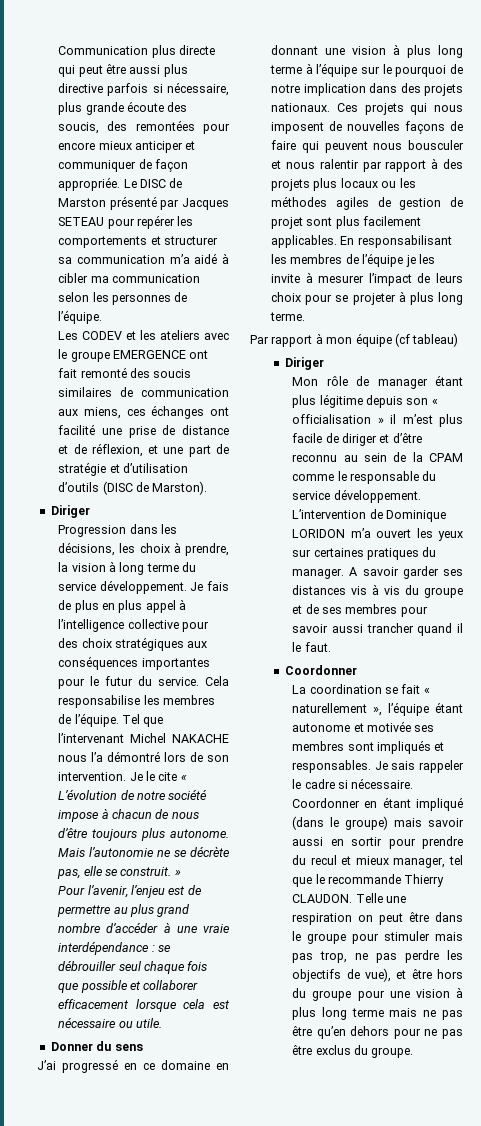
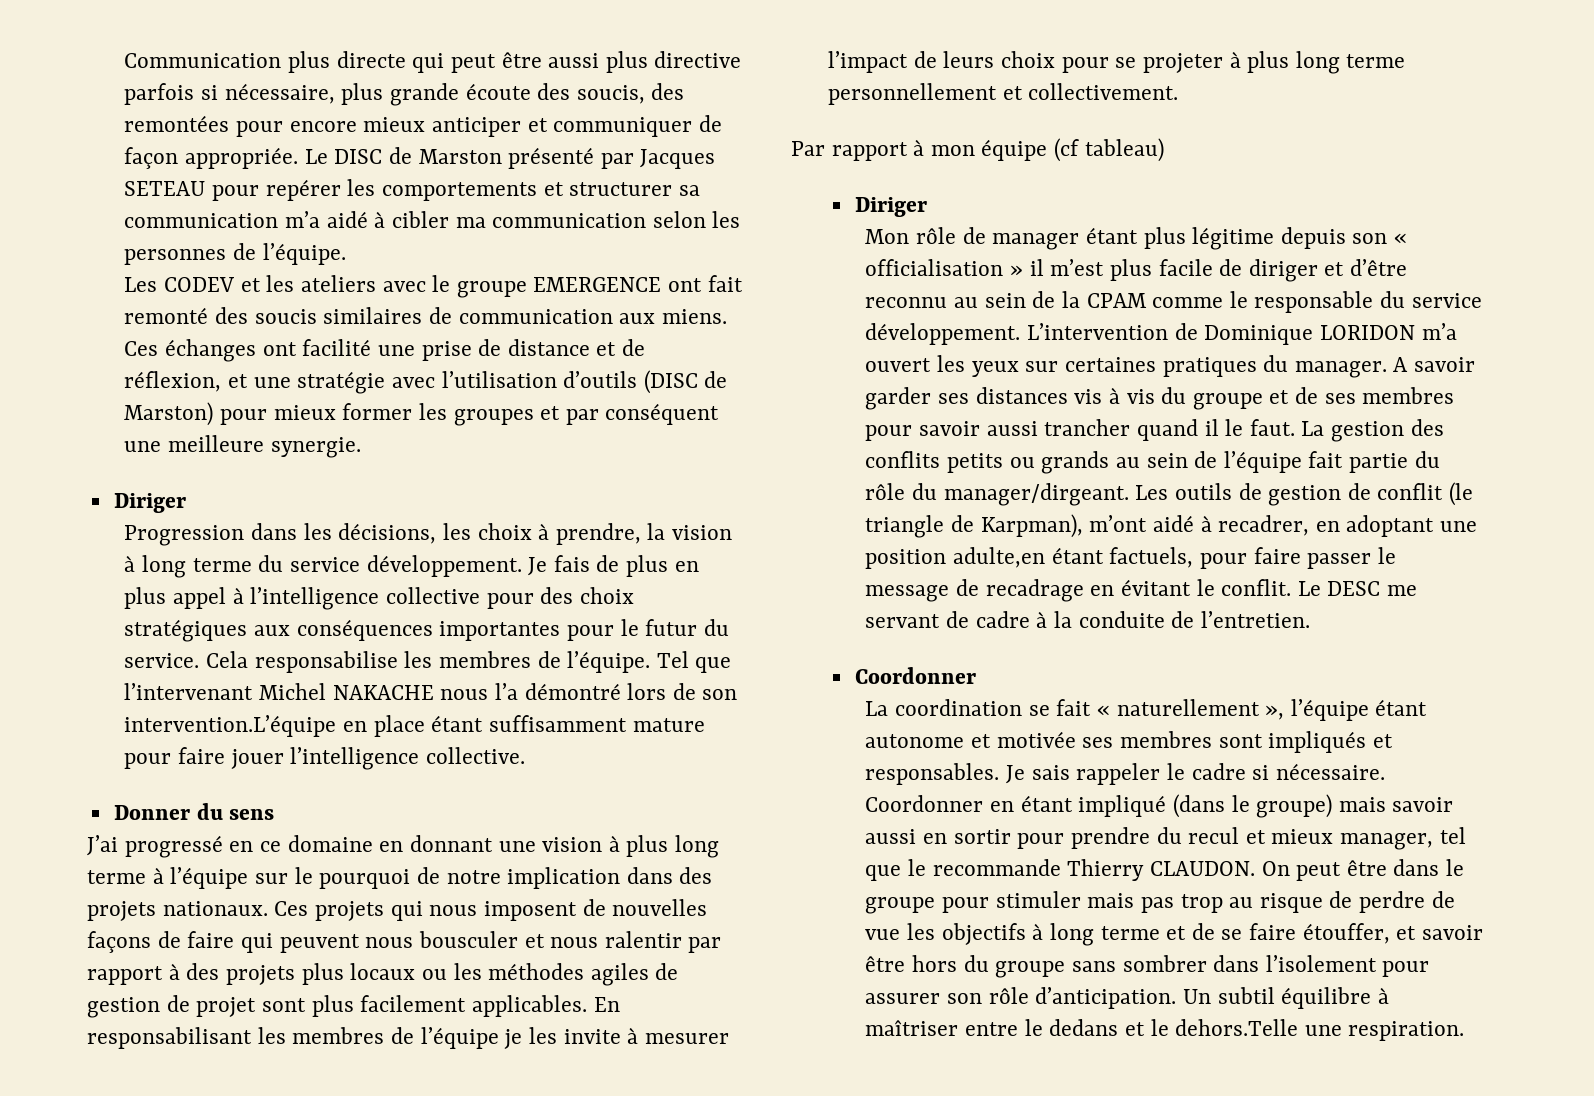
- Les CODEV et les ateliers avec le groupe EMERGENCE ont fait remonté des soucis similaires de communication aux miens, ces échanges ont facilité une prise de distance et de réflexion, et une part de stratégie et d’utilisation d’outils (DISC de Marston).
+ Les CODEV et les ateliers avec le groupe EMERGENCE ont fait remonté des soucis similaires de communication aux miens. Ces échanges ont facilité une prise de distance et de réflexion, et une stratégie avec l’utilisation d’outils (DISC de Marston) pour mieux former les groupes et par conséquent une meilleure synergie.
- Tel que l’intervenant Michel NAKACHE nous l’a démontré lors de son intervention. Je le cite « L’évolution de notre société impose à chacun de nous d’être toujours plus autonome. Mais l’autonomie ne se décrète pas, elle se construit. »
- Pour l’avenir, l’enjeu est de permettre au plus grand nombre d’accéder à une vraie interdépendance : se débrouiller seul chaque fois que possible et collaborer efficacement lorsque cela est nécessaire ou utile.
+ Tel que l’intervenant Michel NAKACHE nous l’a démontré lors de son intervention.L’équipe en place étant suffisamment mature pour faire jouer l’intelligence collective.
- En responsabilisant les membres de l’équipe je les invite à mesurer l’impact de leurs choix pour se projeter à plus long terme.
+ En responsabilisant les membres de l’équipe je les invite à mesurer l’impact de leurs choix pour se projeter à plus long terme personnellement et collectivement.
+ La gestion des conflits petits ou grands au sein de l’équipe fait partie du rôle du manager/dirgeant. Les outils de gestion de conflit (le triangle de Karpman), m’ont aidé à recadrer, en adoptant une position adulte,en étant factuels, pour faire passer le message de recadrage en évitant le conflit. Le DESC me servant de cadre à la conduite de l’entretien.
- Telle une respiration on peut être dans le groupe pour stimuler mais pas trop, ne pas perdre les objectifs de vue), et être hors du groupe pour une vision à plus long terme mais ne pas être qu’en dehors pour ne pas être exclus du groupe.
+ On peut être dans le groupe pour stimuler mais pas trop au risque de perdre de vue les objectifs à long terme et de se faire étouffer, et savoir être hors du groupe sans sombrer dans l’isolement pour assurer son rôle d’anticipation. Un subtil équilibre à maîtriser entre le dedans et le dehors.Telle une respiration.

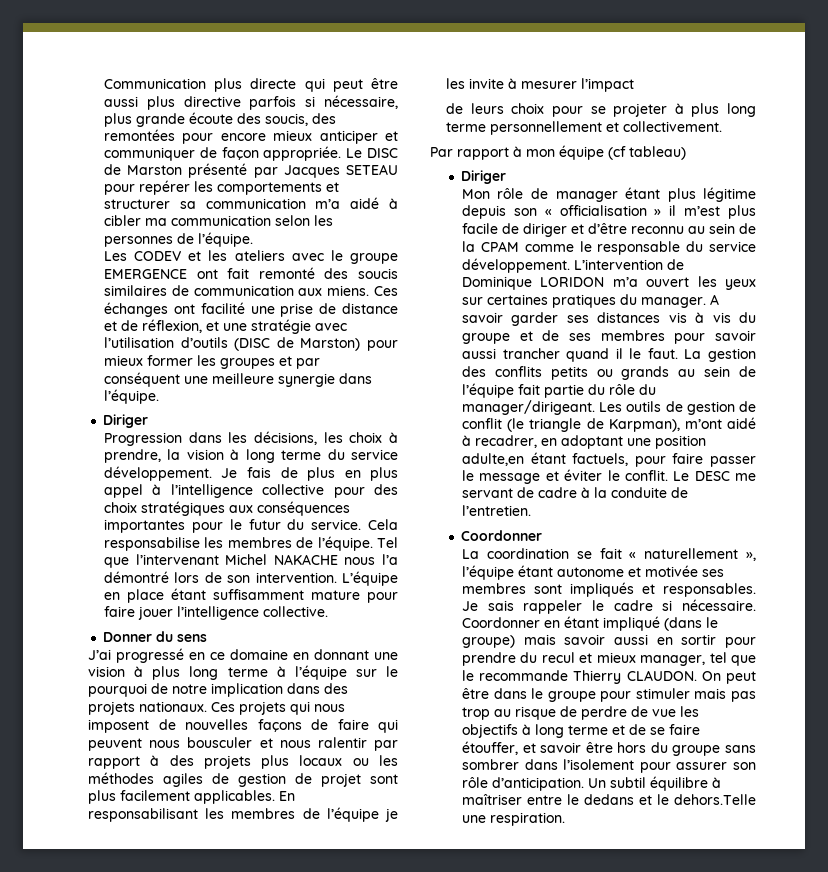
- Ces échanges ont facilité une prise de distance et de réflexion, et une stratégie avec l’utilisation d’outils (DISC de Marston) pour mieux former les groupes et par conséquent une meilleure synergie.
+ Ces échanges ont facilité une prise de distance et de réflexion, et une stratégie avec l’utilisation d’outils (DISC de Marston) pour mieux former les groupes et par conséquent une meilleure synergie dans l’équipe.
- Tel que l’intervenant Michel NAKACHE nous l’a démontré lors de son intervention.L’équipe en place étant suffisamment mature pour faire jouer l’intelligence collective.
+ Tel que l’intervenant Michel NAKACHE nous l’a démontré lors de son intervention. L’équipe en place étant suffisamment mature pour faire jouer l’intelligence collective.
- En responsabilisant les membres de l’équipe je les invite à mesurer l’impact de leurs choix pour se projeter à plus long terme personnellement et collectivement.
+ En responsabilisant les membres de l’équipe je les invite à mesurer l’impact
+ de leurs choix pour se projeter à plus long terme personnellement et collectivement.
- La gestion des conflits petits ou grands au sein de l’équipe fait partie du rôle du manager/dirgeant.
+ La gestion des conflits petits ou grands au sein de l’équipe fait partie du rôle du manager/dirigeant.
- Les outils de gestion de conflit (le triangle de Karpman), m’ont aidé à recadrer, en adoptant une position adulte,en étant factuels, pour faire passer le message de recadrage en évitant le conflit.
+ Les outils de gestion de conflit (le triangle de Karpman), m’ont aidé à recadrer, en adoptant une position adulte,en étant factuels, pour faire passer le message et éviter le conflit.

